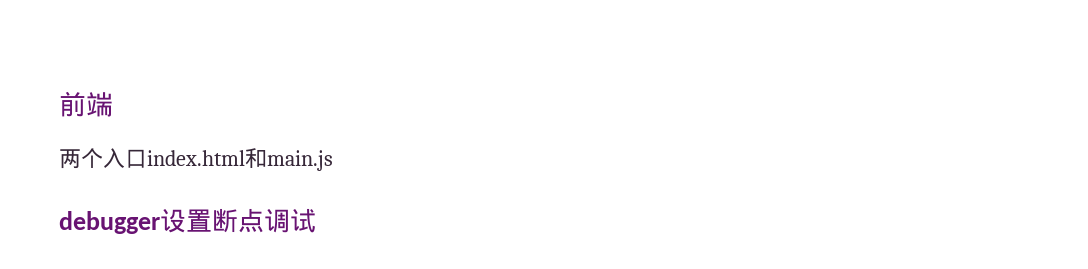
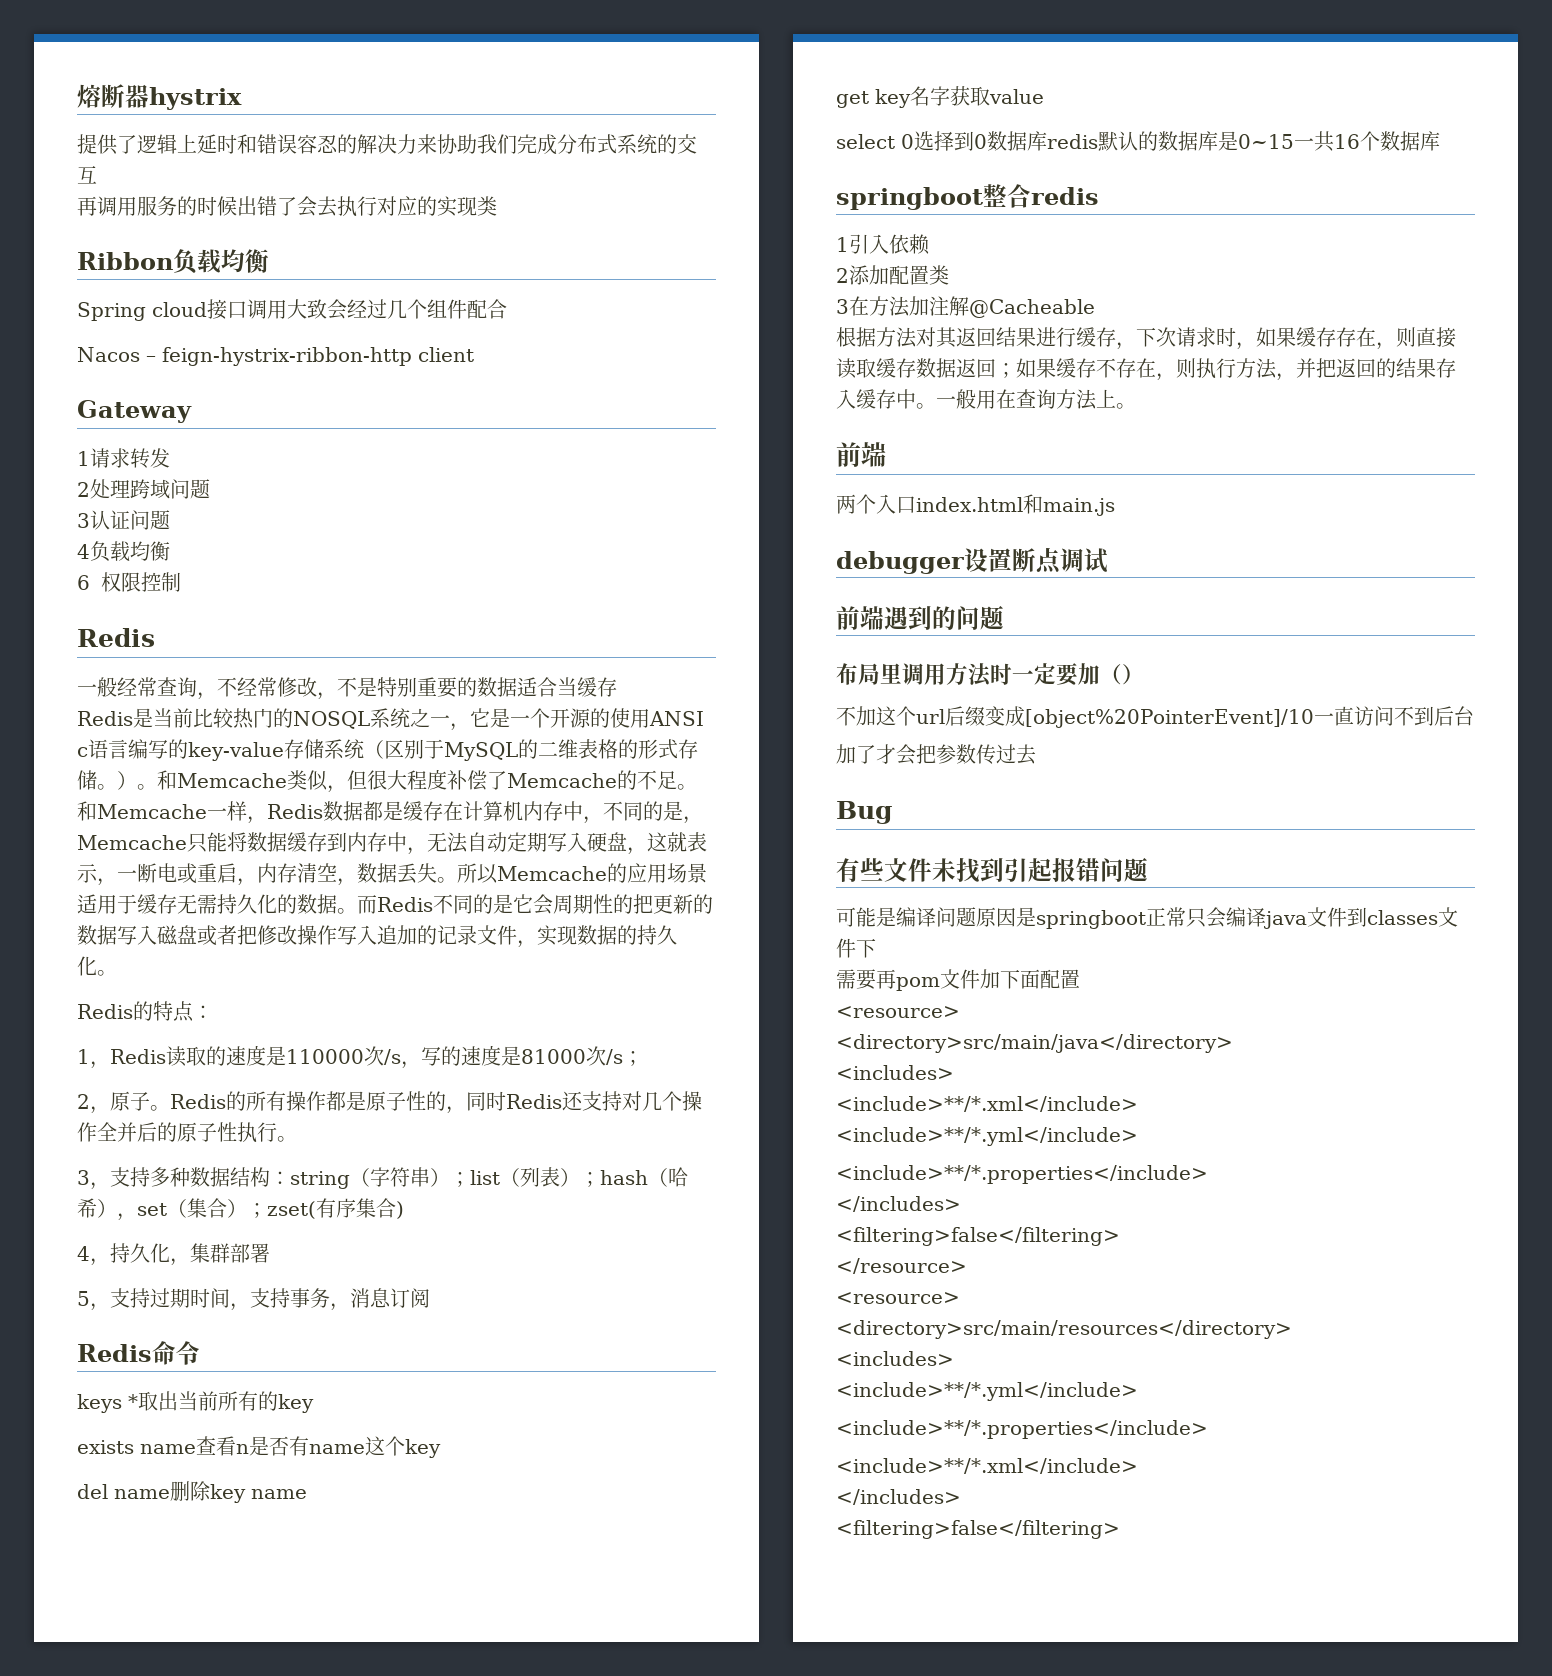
+ 熔断器hystrix
+ 提供了逻辑上延时和错误容忍的解决力来协助我们完成分布式系统的交互
+ 再调用服务的时候出错了会去执行对应的实现类
+ Ribbon负载均衡
+ Spring cloud接口调用大致会经过几个组件配合
+ Nacos – feign-hystrix-ribbon-http client
+ Gateway
+ 1请求转发
+ 2处理跨域问题
+ 3认证问题
+ 4负载均衡
+ 6权限控制
+ Redis
+ 一般经常查询，不经常修改，不是特别重要的数据适合当缓存
+ Redis是当前比较热门的NOSQL系统之一，它是一个开源的使用ANSI c语言编写的key-value存储系统（区别于MySQL的二维表格的形式存储。）。和Memcache类似，但很大程度补偿了Memcache的不足。和Memcache一样，Redis数据都是缓存在计算机内存中，不同的是，Memcache只能将数据缓存到内存中，无法自动定期写入硬盘，这就表示，一断电或重启，内存清空，数据丢失。所以Memcache的应用场景适用于缓存无需持久化的数据。而Redis不同的是它会周期性的把更新的数据写入磁盘或者把修改操作写入追加的记录文件，实现数据的持久化。
+ Redis的特点：
+ 1，Redis读取的速度是110000次/s，写的速度是81000次/s；
+ 2，原子。Redis的所有操作都是原子性的，同时Redis还支持对几个操作全并后的原子性执行。
+ 3，支持多种数据结构：string（字符串）；list（列表）；hash（哈希），set（集合）；zset(有序集合)
+ 4，持久化，集群部署
+ 5，支持过期时间，支持事务，消息订阅
+ Redis命令
+ keys *取出当前所有的key
+ exists name查看n是否有name这个key
+ del name删除key name
+ get key名字获取value
+ select 0选择到0数据库redis默认的数据库是0~15一共16个数据库
+ springboot整合redis
+ 1引入依赖
+ 2添加配置类
+ 3在方法加注解@Cacheable
+ 根据方法对其返回结果进行缓存，下次请求时，如果缓存存在，则直接读取缓存数据返回；如果缓存不存在，则执行方法，并把返回的结果存入缓存中。一般用在查询方法上。
+ 前端遇到的问题
+ 布局里调用方法时一定要加（）
+ 不加这个url后缀变成[object%20PointerEvent]/10一直访问不到后台
+ 加了才会把参数传过去
+ Bug
+ 有些文件未找到引起报错问题
+ 可能是编译问题原因是springboot正常只会编译java文件到classes文件下
+ 需要再pom文件加下面配置
+ <resource>
+ <directory>src/main/java</directory>
+ <includes>
+ <include>**/*.xml</include>
+ <include>**/*.yml</include>
+ <include>**/*.properties</include>
+ </includes>
+ <filtering>false</filtering>
+ </resource>
+ <resource>
+ <directory>src/main/resources</directory>
+ <includes>
+ <include>**/*.yml</include>
+ <include>**/*.properties</include>
+ <include>**/*.xml</include>
+ </includes>
+ <filtering>false</filtering>

